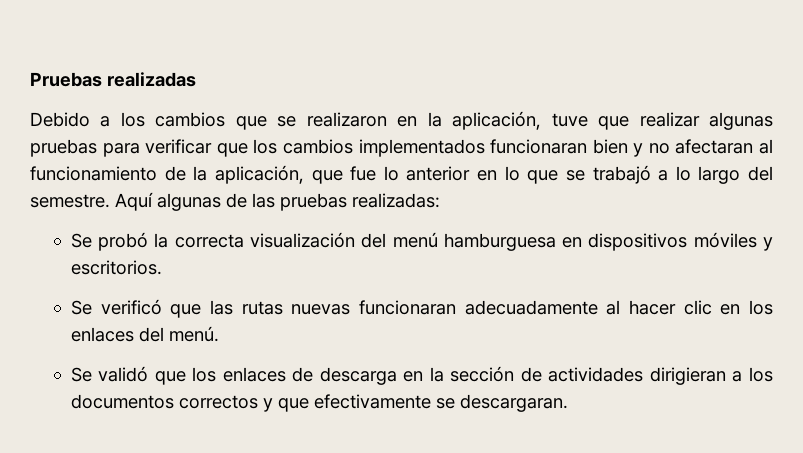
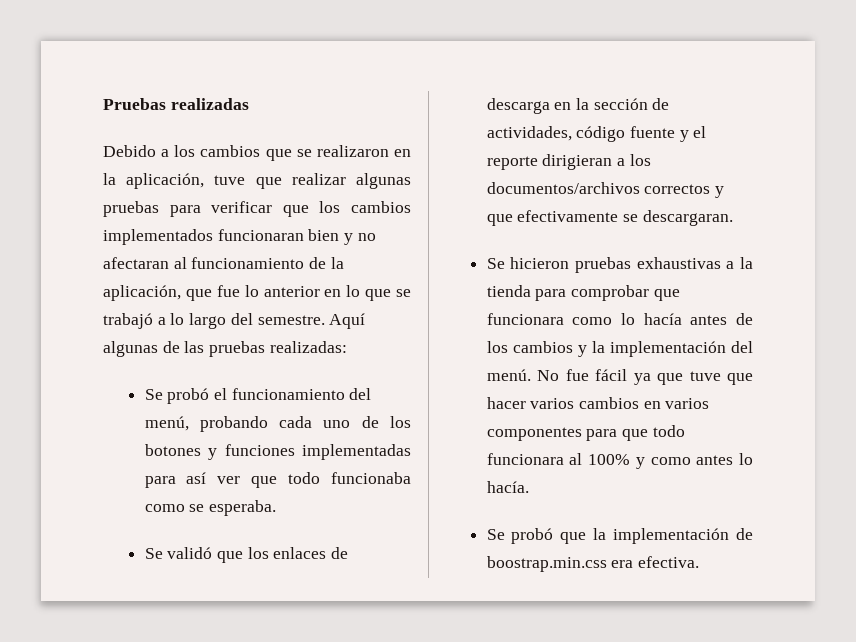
- Se probó la correcta visualización del menú hamburguesa en dispositivos móviles y escritorios.
- Se verificó que las rutas nuevas funcionaran adecuadamente al hacer clic en los enlaces del menú.
+ Se probó el funcionamiento del menú, probando cada uno de los botones y funciones implementadas para así ver que todo funcionaba como se esperaba.
- Se validó que los enlaces de descarga en la sección de actividades dirigieran a los documentos correctos y que efectivamente se descargaran.
+ Se validó que los enlaces de descarga en la sección de actividades, código fuente y el reporte dirigieran a los documentos/archivos correctos y que efectivamente se descargaran.
+ Se hicieron pruebas exhaustivas a la tienda para comprobar que funcionara como lo hacía antes de los cambios y la implementación del menú. No fue fácil ya que tuve que hacer varios cambios en varios componentes para que todo funcionara al 100% y como antes lo hacía.
+ Se probó que la implementación de boostrap.min.css era efectiva.

